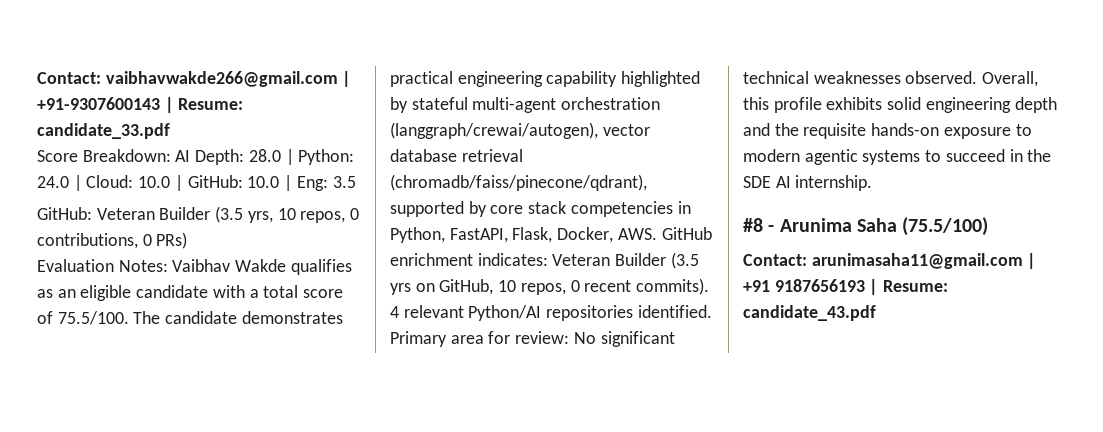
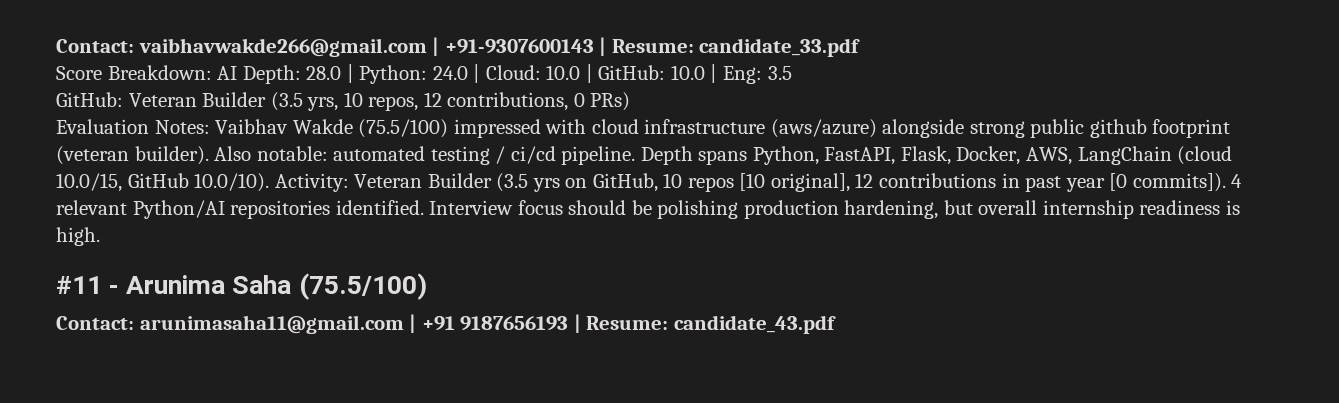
- GitHub: Veteran Builder (3.5 yrs, 10 repos, 0 contributions, 0 PRs)
+ GitHub: Veteran Builder (3.5 yrs, 10 repos, 12 contributions, 0 PRs)
- Evaluation Notes: Vaibhav Wakde qualifies as an eligible candidate with a total score of 75.5/100. The candidate demonstrates practical engineering capability highlighted by stateful multi-agent orchestration (langgraph/crewai/autogen), vector database retrieval (chromadb/faiss/pinecone/qdrant), supported by core stack competencies in Python, FastAPI, Flask, Docker, AWS. GitHub enrichment indicates: Veteran Builder (3.5 yrs on GitHub, 10 repos, 0 recent commits).
+ Evaluation Notes: Vaibhav Wakde (75.5/100) impressed with cloud infrastructure (aws/azure) alongside strong public github footprint (veteran builder). Also notable: automated testing / ci/cd pipeline. Depth spans Python, FastAPI, Flask, Docker, AWS, LangChain (cloud 10.0/15, GitHub 10.0/10). Activity: Veteran Builder (3.5 yrs on GitHub, 10 repos [10 original], 12 contributions in past year [0 commits]).
- Primary area for review: No significant technical weaknesses observed. Overall, this profile exhibits solid engineering depth and the requisite hands-on exposure to modern agentic systems to succeed in the SDE AI internship.
- #8 - Arunima Saha (75.5/100)
+ Interview focus should be polishing production hardening, but overall internship readiness is high.
+ #11 - Arunima Saha (75.5/100)

